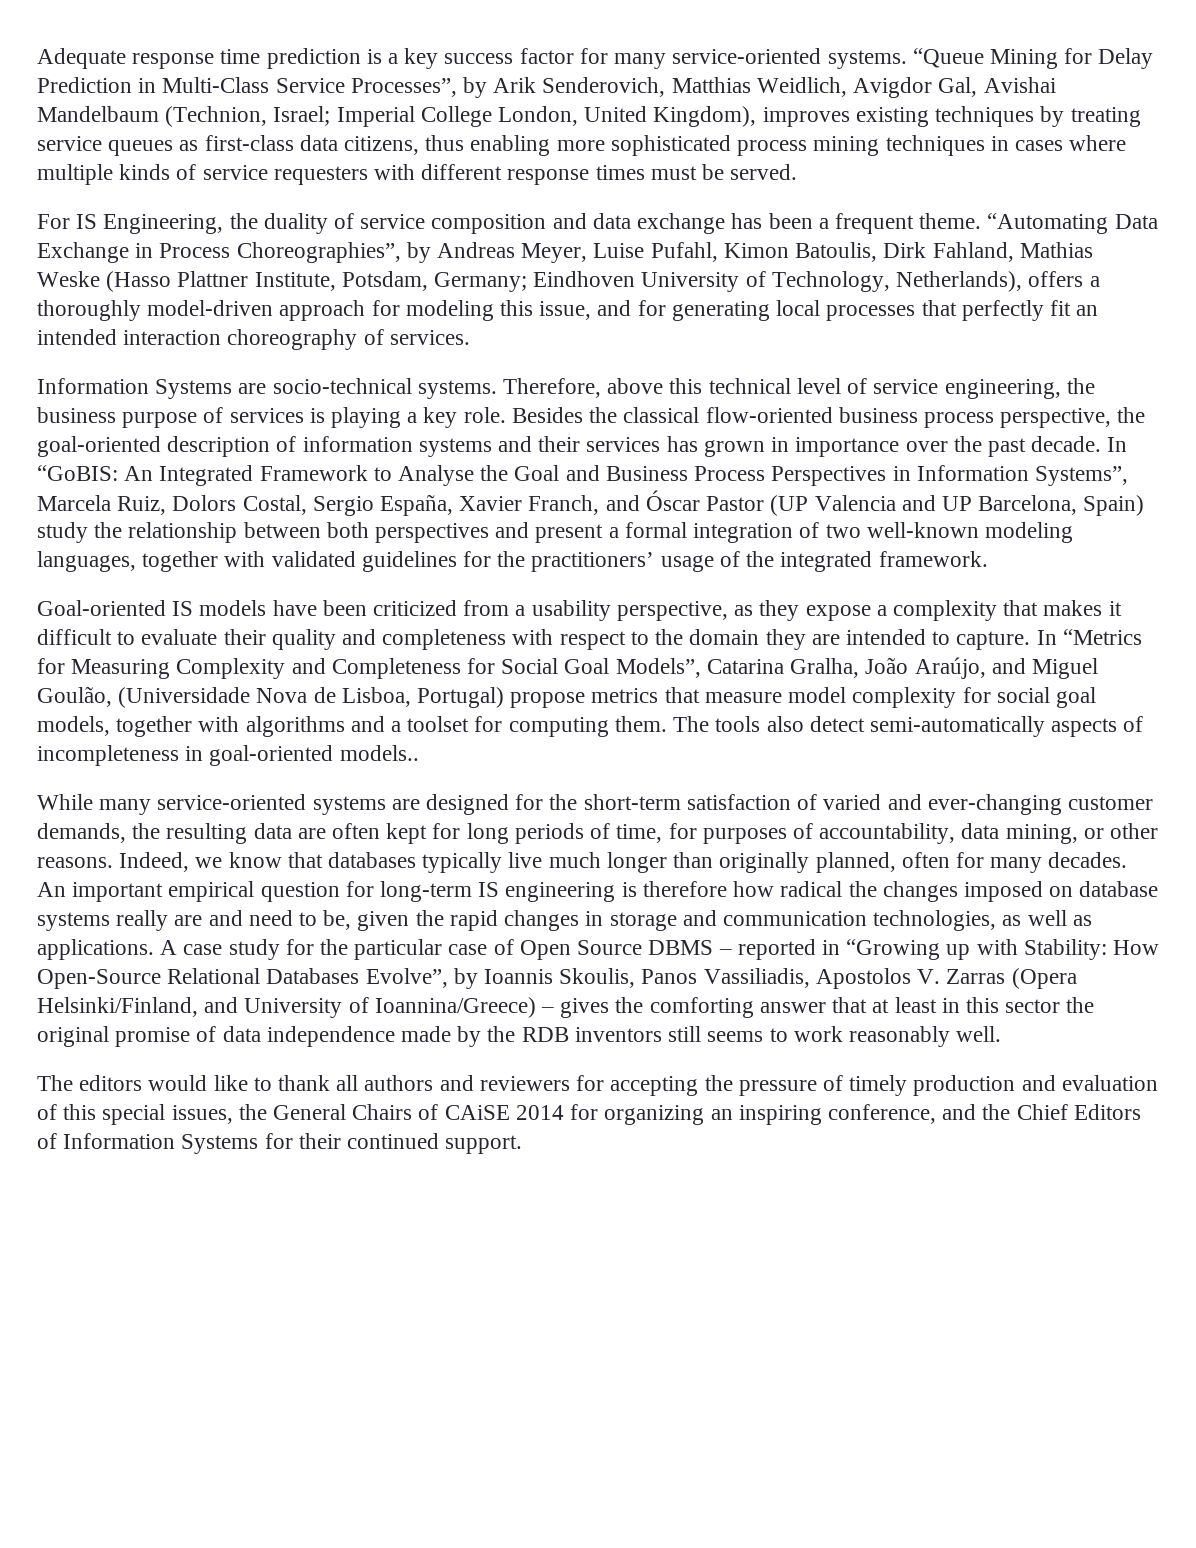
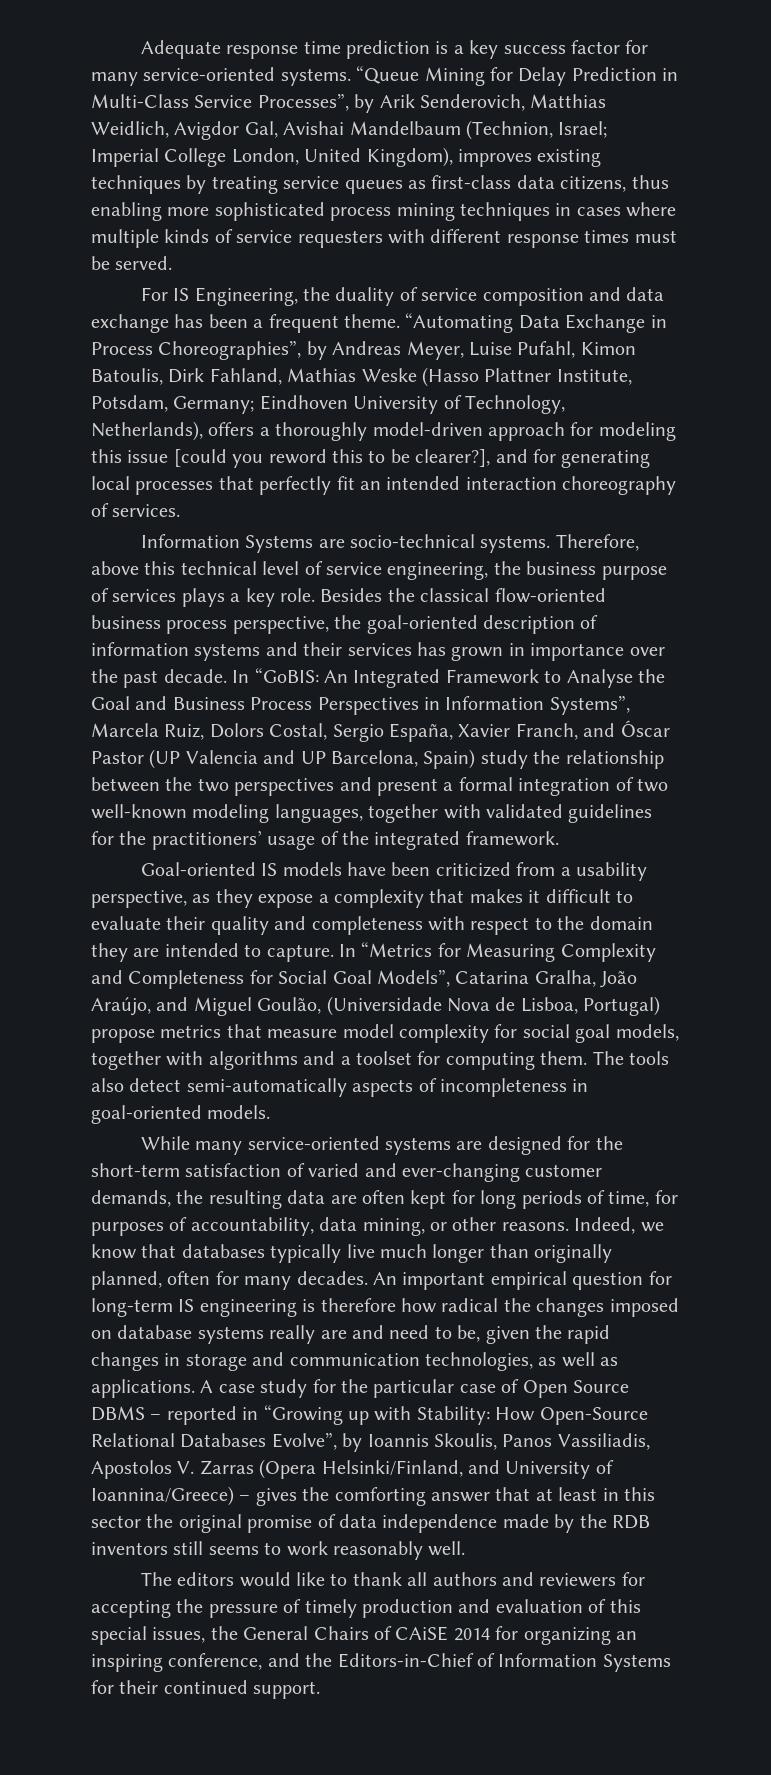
- “Automating Data Exchange in Process Choreographies”, by Andreas Meyer, Luise Pufahl, Kimon Batoulis, Dirk Fahland, Mathias Weske (Hasso Plattner Institute, Potsdam, Germany; Eindhoven University of Technology, Netherlands), offers a thoroughly model-driven approach for modeling this issue, and for generating local processes that perfectly fit an intended interaction choreography of services.
+ “Automating Data Exchange in Process Choreographies”, by Andreas Meyer, Luise Pufahl, Kimon Batoulis, Dirk Fahland, Mathias Weske (Hasso Plattner Institute, Potsdam, Germany; Eindhoven University of Technology, Netherlands), offers a thoroughly model-driven approach for modeling this issue [could you reword this to be clearer?], and for generating local processes that perfectly fit an intended interaction choreography of services.
- Therefore, above this technical level of service engineering, the business purpose of services is playing a key role.
+ Therefore, above this technical level of service engineering, the business purpose of services plays a key role.
- In “GoBIS: An Integrated Framework to Analyse the Goal and Business Process Perspectives in Information Systems”, Marcela Ruiz, Dolors Costal, Sergio España, Xavier Franch, and Óscar Pastor (UP Valencia and UP Barcelona, Spain) study the relationship between both perspectives and present a formal integration of two well-known modeling languages, together with validated guidelines for the practitioners’ usage of the integrated framework.
+ In “GoBIS: An Integrated Framework to Analyse the Goal and Business Process Perspectives in Information Systems”, Marcela Ruiz, Dolors Costal, Sergio España, Xavier Franch, and Óscar Pastor (UP Valencia and UP Barcelona, Spain) study the relationship between the two perspectives and present a formal integration of two well-known modeling languages, together with validated guidelines for the practitioners’ usage of the integrated framework.
- The tools also detect semi-automatically aspects of incompleteness in goal-oriented models..
+ The tools also detect semi-automatically aspects of incompleteness in goal-oriented models.
- The editors would like to thank all authors and reviewers for accepting the pressure of timely production and evaluation of this special issues, the General Chairs of CAiSE 2014 for organizing an inspiring conference, and the Chief Editors of Information Systems for their continued support.
+ The editors would like to thank all authors and reviewers for accepting the pressure of timely production and evaluation of this special issues, the General Chairs of CAiSE 2014 for organizing an inspiring conference, and the Editors-in-Chief of Information Systems for their continued support.

